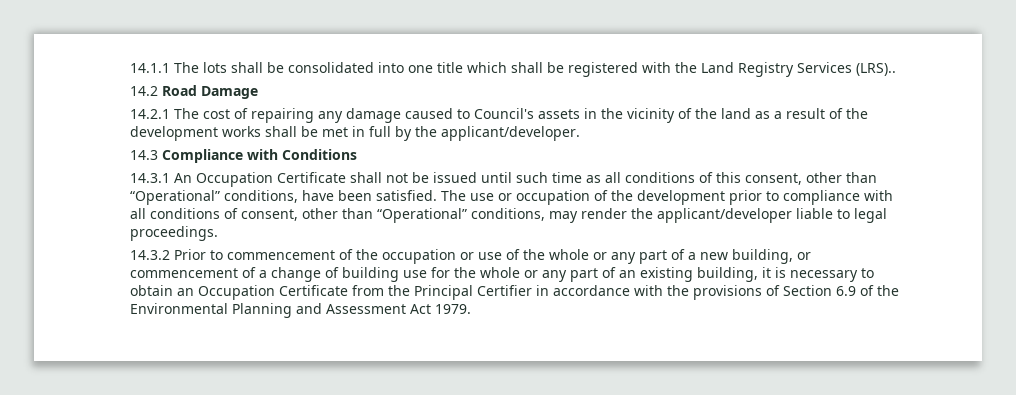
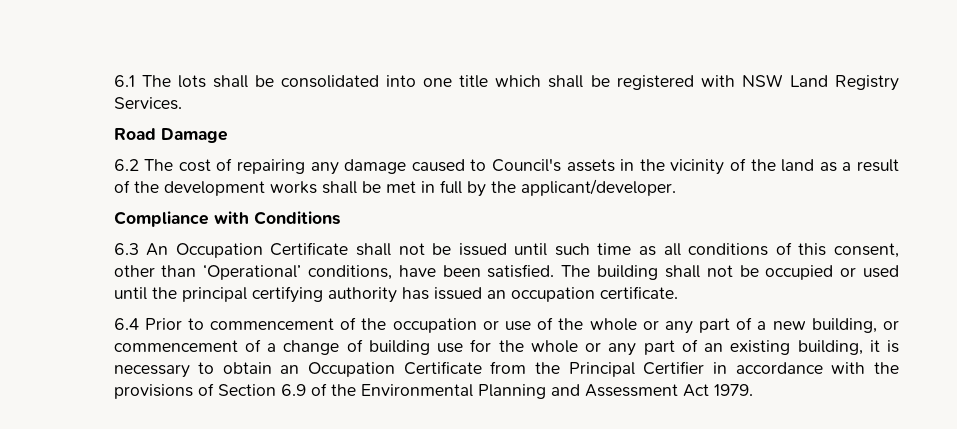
- 14.1.1 The lots shall be consolidated into one title which shall be registered with the Land Registry Services (LRS)..
- 14.2 Road Damage
+ 6.1 The lots shall be consolidated into one title which shall be registered with NSW Land Registry Services.
+ Road Damage
- 14.2.1 The cost of repairing any damage caused to Council's assets in the vicinity of the land as a result of the development works shall be met in full by the applicant/developer.
+ 6.2 The cost of repairing any damage caused to Council's assets in the vicinity of the land as a result of the development works shall be met in full by the applicant/developer.
- 14.3 Compliance with Conditions
+ Compliance with Conditions
- 14.3.1 An Occupation Certificate shall not be issued until such time as all conditions of this consent, other than “Operational” conditions, have been satisfied.
+ 6.3 An Occupation Certificate shall not be issued until such time as all conditions of this consent, other than ‘Operational’ conditions, have been satisfied.
- The use or occupation of the development prior to compliance with all conditions of consent, other than “Operational” conditions, may render the applicant/developer liable to legal proceedings.
- 14.3.2 Prior to commencement of the occupation or use of the whole or any part of a new building, or commencement of a change of building use for the whole or any part of an existing building, it is necessary to obtain an Occupation Certificate from the Principal Certifier in accordance with the provisions of Section 6.9 of the Environmental Planning and Assessment Act 1979.
+ The building shall not be occupied or used until the principal certifying authority has issued an occupation certificate.
+ 6.4 Prior to commencement of the occupation or use of the whole or any part of a new building, or commencement of a change of building use for the whole or any part of an existing building, it is necessary to obtain an Occupation Certificate from the Principal Certifier in accordance with the provisions of Section 6.9 of the Environmental Planning and Assessment Act 1979.

